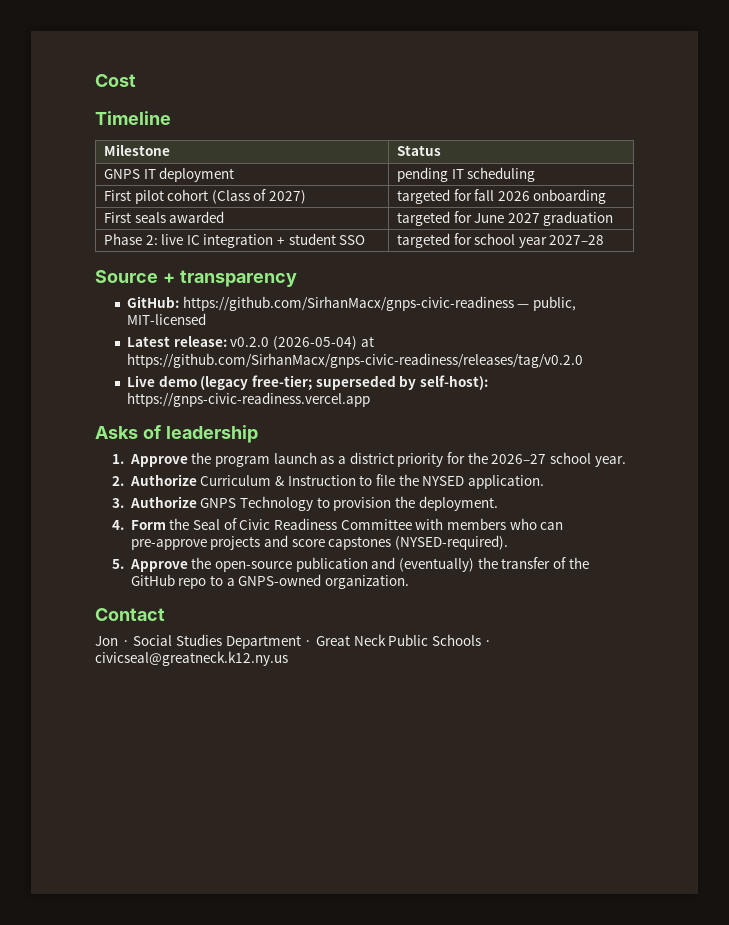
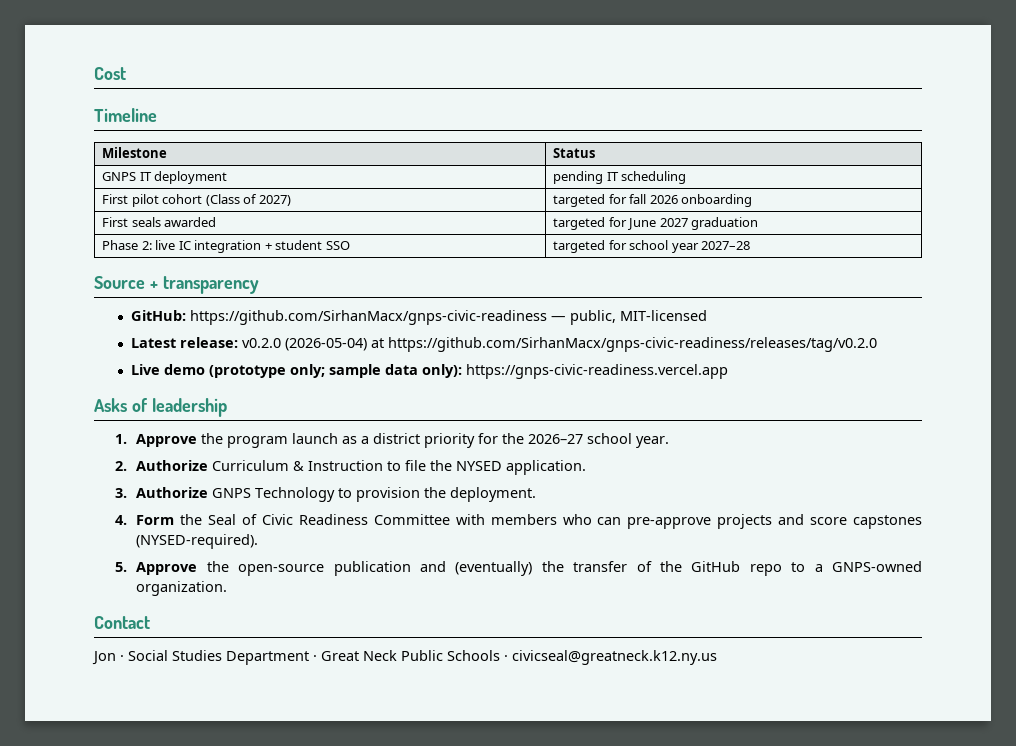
- Live demo (legacy free-tier; superseded by self-host): https://gnps-civic-readiness.vercel.app
+ Live demo (prototype only; sample data only): https://gnps-civic-readiness.vercel.app

